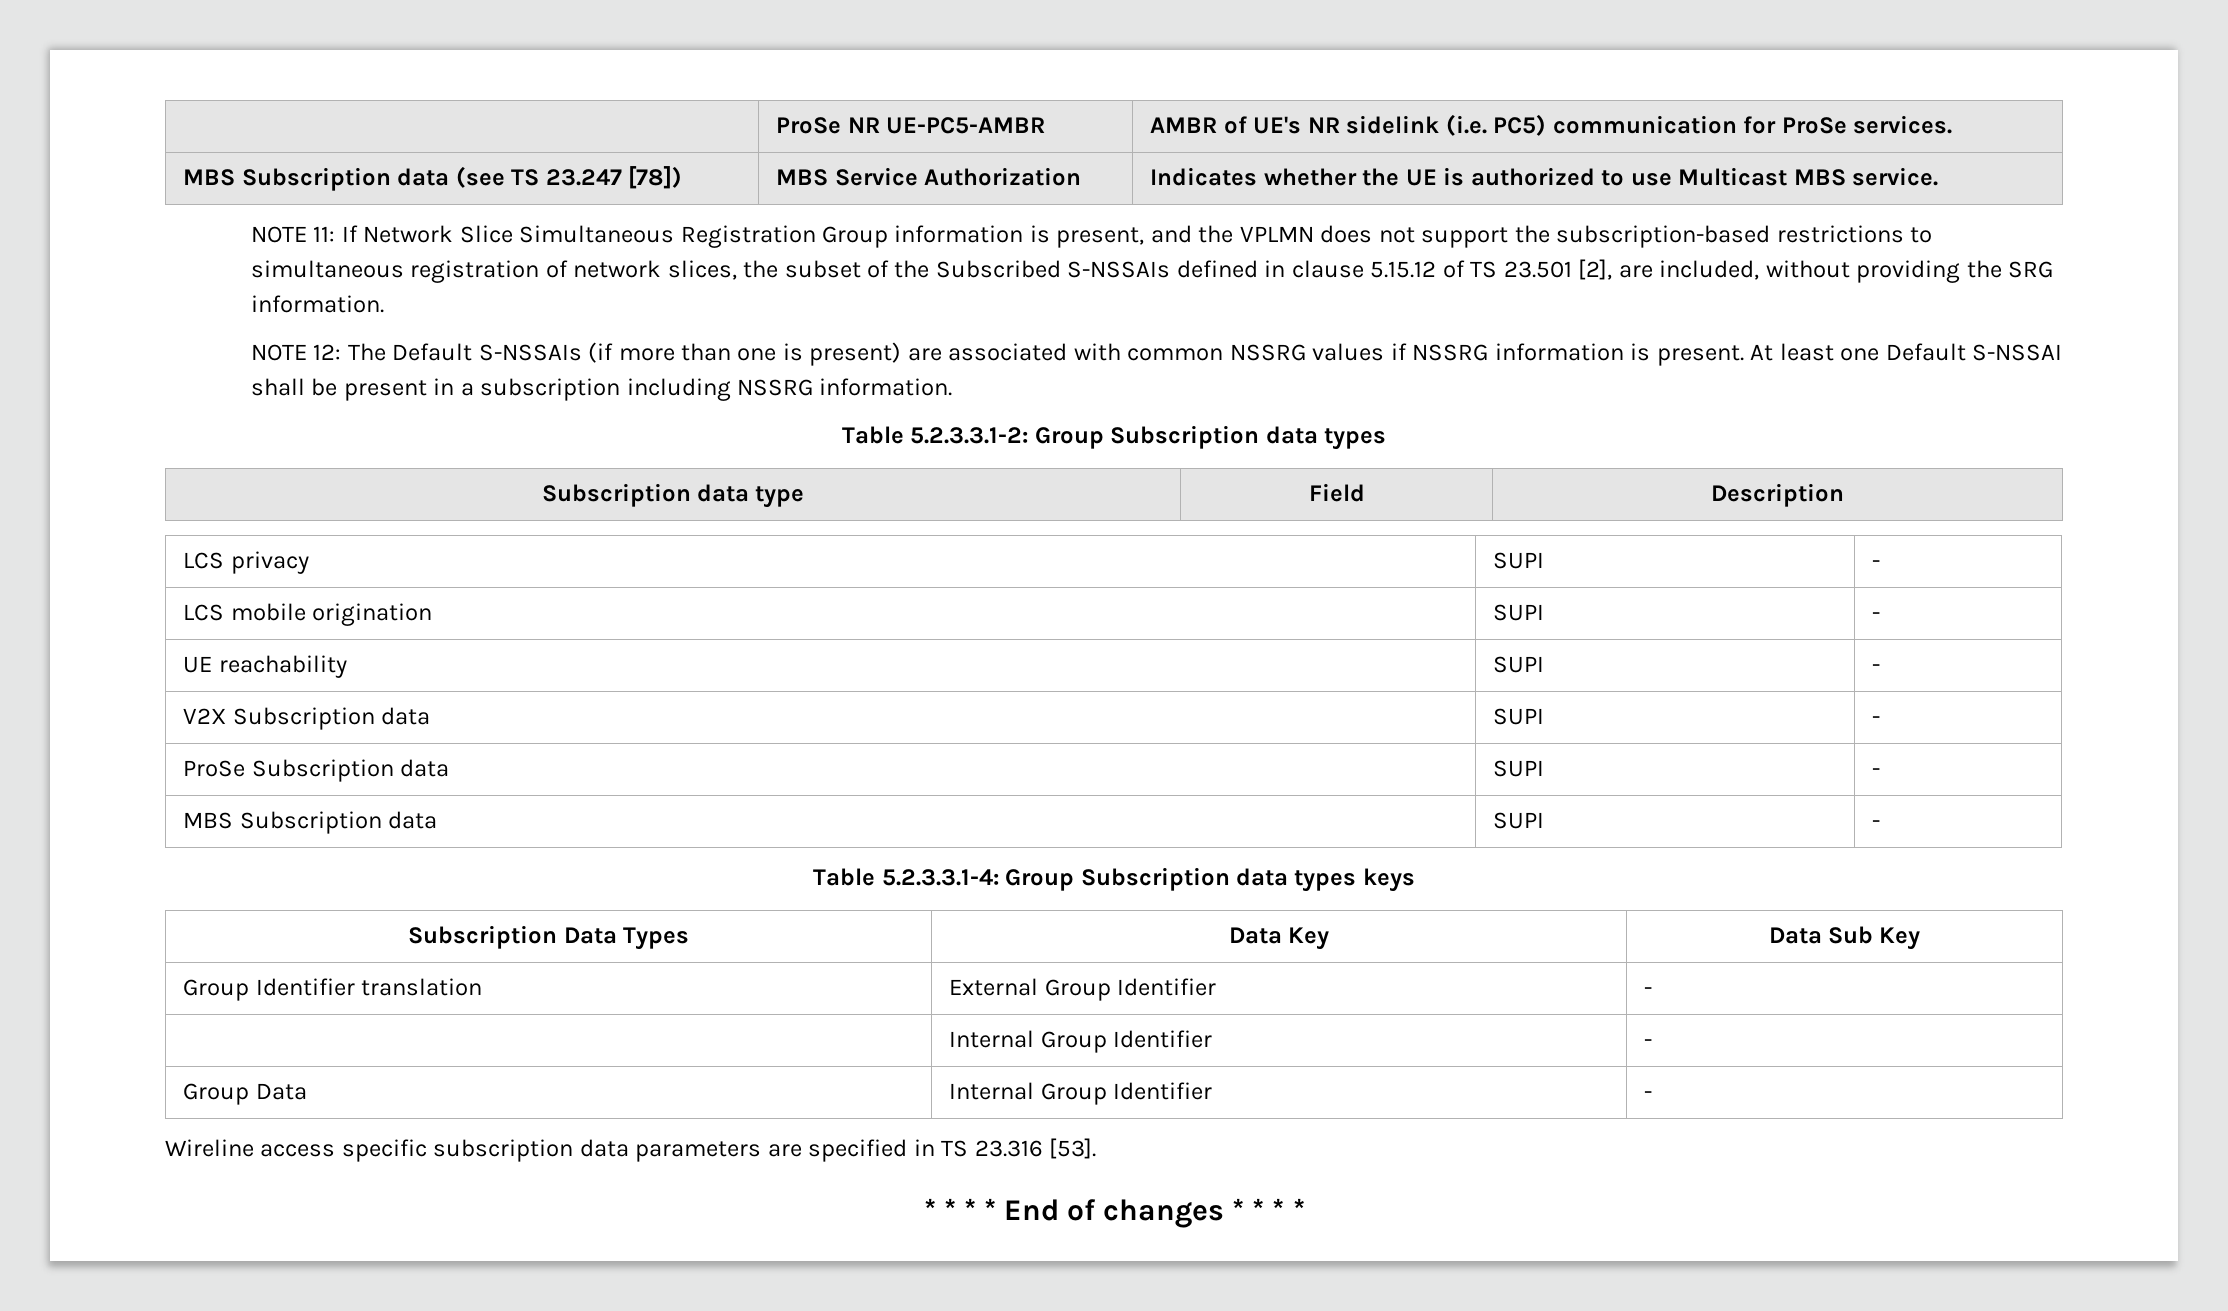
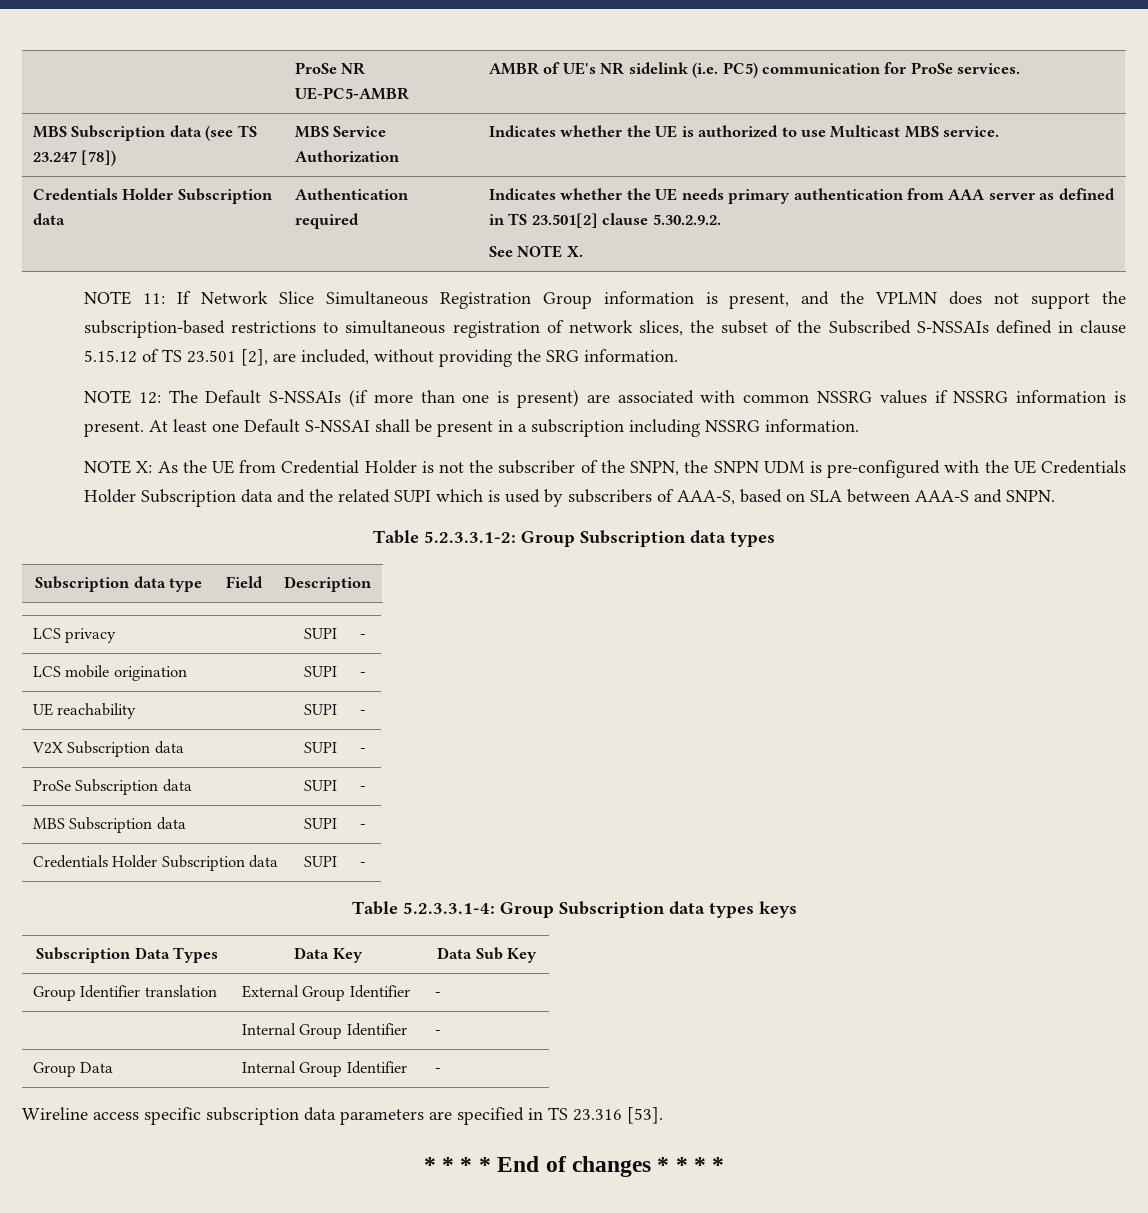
+ Credentials Holder Subscription data | Authentication required | Indicates whether the UE needs primary authentication from AAA server as defined in TS 23.501[2] clause 5.30.2.9.2.
+ See NOTE X.
+ NOTE X: As the UE from Credential Holder is not the subscriber of the SNPN, the SNPN UDM is pre-configured with the UE Credentials Holder Subscription data and the related SUPI which is used by subscribers of AAA-S, based on SLA between AAA-S and SNPN.
+ Credentials Holder Subscription data | SUPI | -

